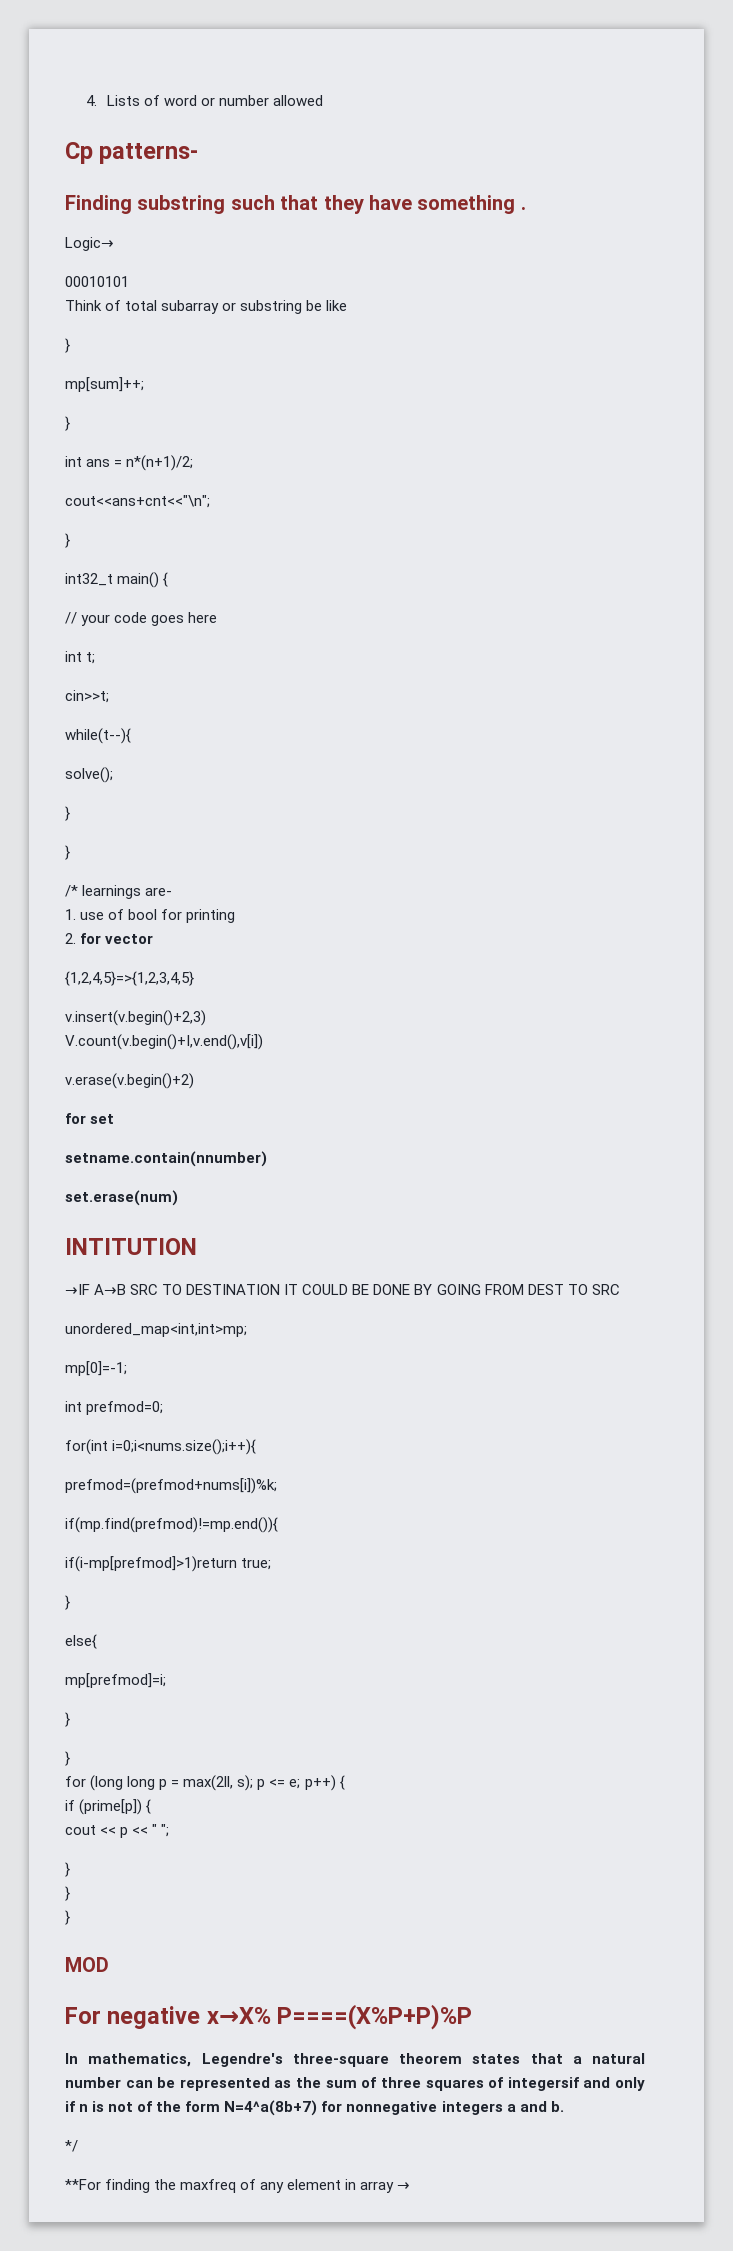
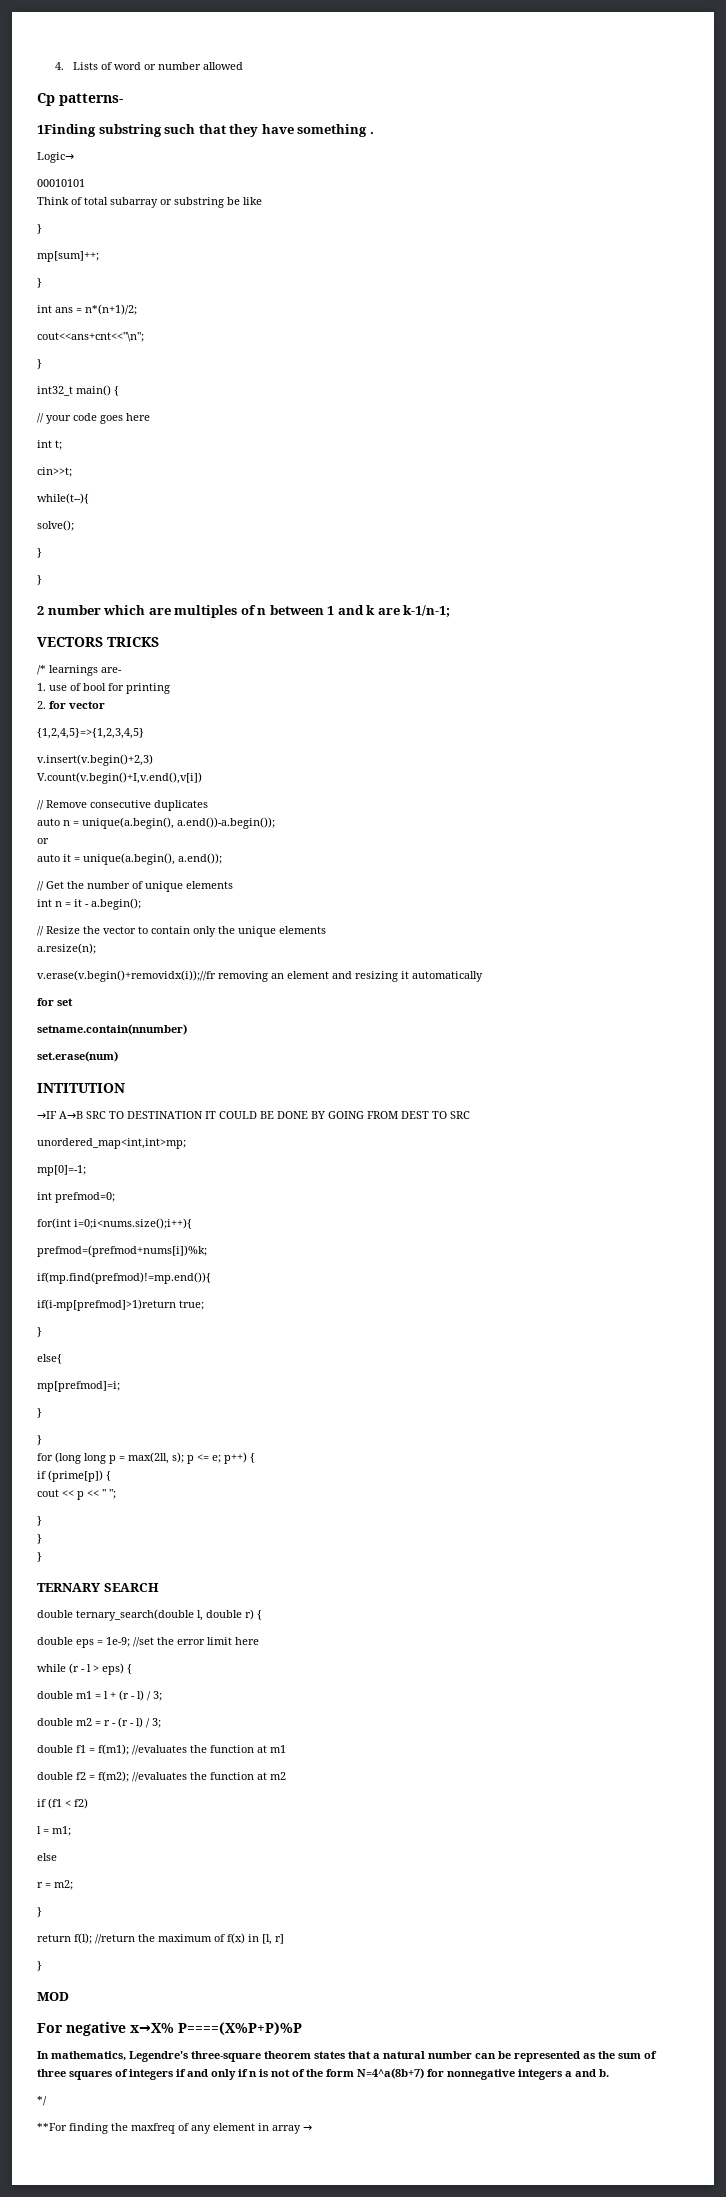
- Finding substring such that they have something .
+ 1Finding substring such that they have something .
+ 2 number which are multiples of n between 1 and k are k-1/n-1;
+ VECTORS TRICKS
- v.erase(v.begin()+2)
+ // Remove consecutive duplicates
+ auto n = unique(a.begin(), a.end())-a.begin());
+ or
+ auto it = unique(a.begin(), a.end());
+ // Get the number of unique elements
+ int n = it - a.begin();
+ // Resize the vector to contain only the unique elements
+ a.resize(n);
+ v.erase(v.begin()+removidx(i));//fr removing an element and resizing it automatically
+ TERNARY SEARCH
+ double ternary_search(double l, double r) {
+ double eps = 1e-9; //set the error limit here
+ while (r - l > eps) {
+ double m1 = l + (r - l) / 3;
+ double m2 = r - (r - l) / 3;
+ double f1 = f(m1); //evaluates the function at m1
+ double f2 = f(m2); //evaluates the function at m2
+ if (f1 < f2)
+ l = m1;
+ else
+ r = m2;
+ }
+ return f(l); //return the maximum of f(x) in [l, r]
+ }
- In mathematics, Legendre's three-square theorem states that a natural number can be represented as the sum of three squares of integersif and only if n is not of the form N=4^a(8b+7) for nonnegative integers a and b.
+ In mathematics, Legendre's three-square theorem states that a natural number can be represented as the sum of three squares of integers if and only if n is not of the form N=4^a(8b+7) for nonnegative integers a and b.

